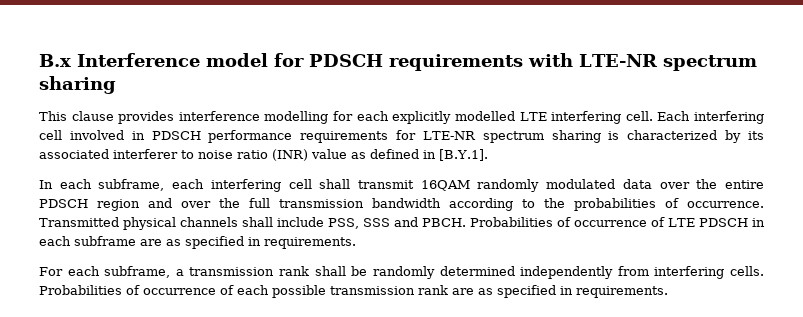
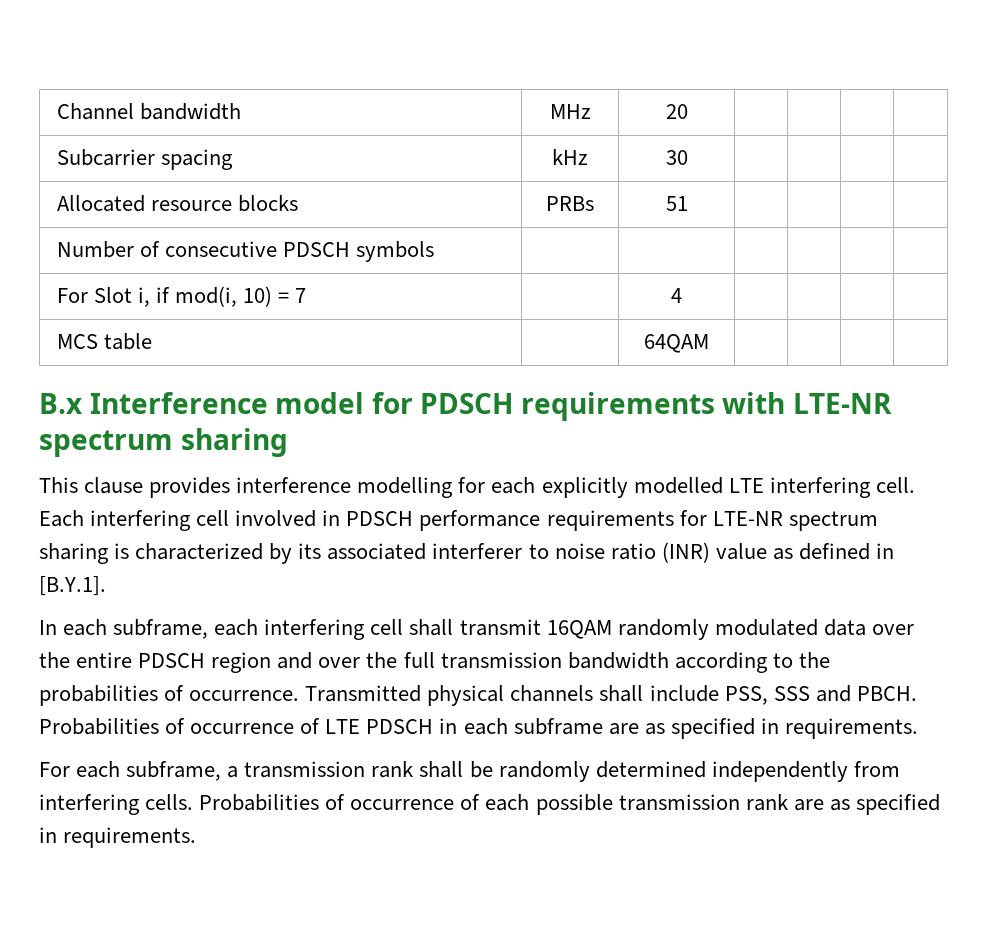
+ Channel bandwidth | MHz | 20 | | | |
+ Subcarrier spacing | kHz | 30 | | | |
+ Allocated resource blocks | PRBs | 51 | | | |
+ Number of consecutive PDSCH symbols | | | | | |
+ For Slot i, if mod(i, 10) = 7 | | 4 | | | |
+ MCS table | | 64QAM | | | |

